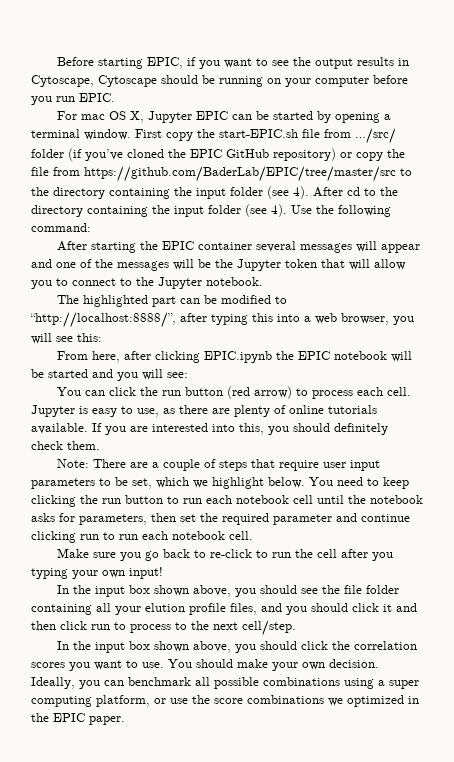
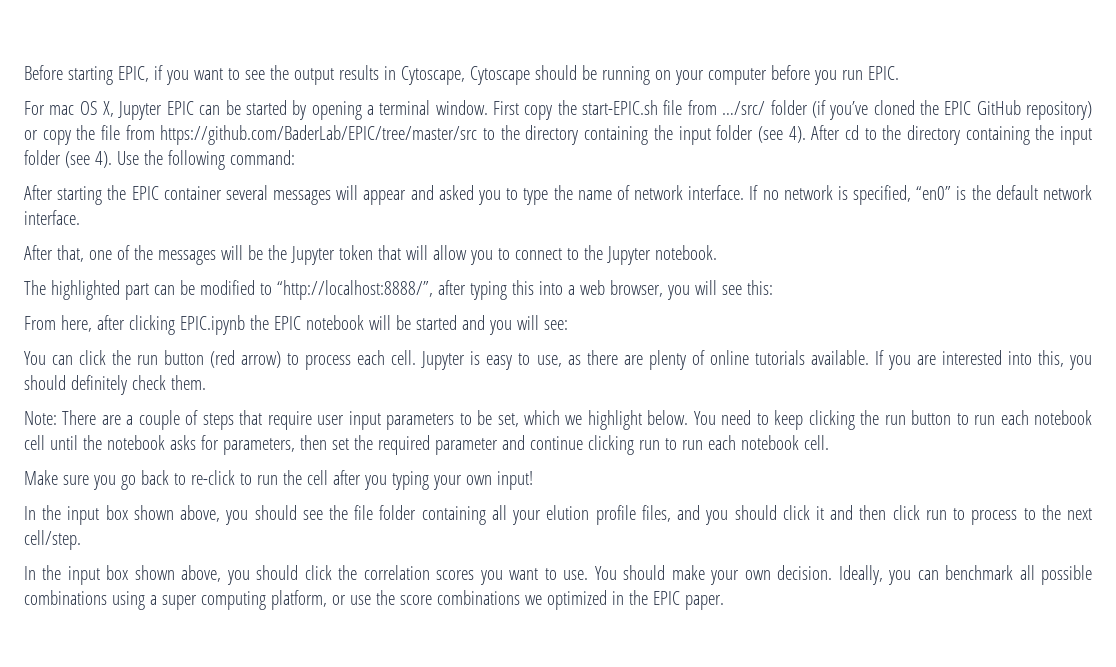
- After starting the EPIC container several messages will appear and one of the messages will be the Jupyter token that will allow you to connect to the Jupyter notebook.
+ After starting the EPIC container several messages will appear and asked you to type the name of network interface. If no network is specified, “en0” is the default network interface.
+ After that, one of the messages will be the Jupyter token that will allow you to connect to the Jupyter notebook.

